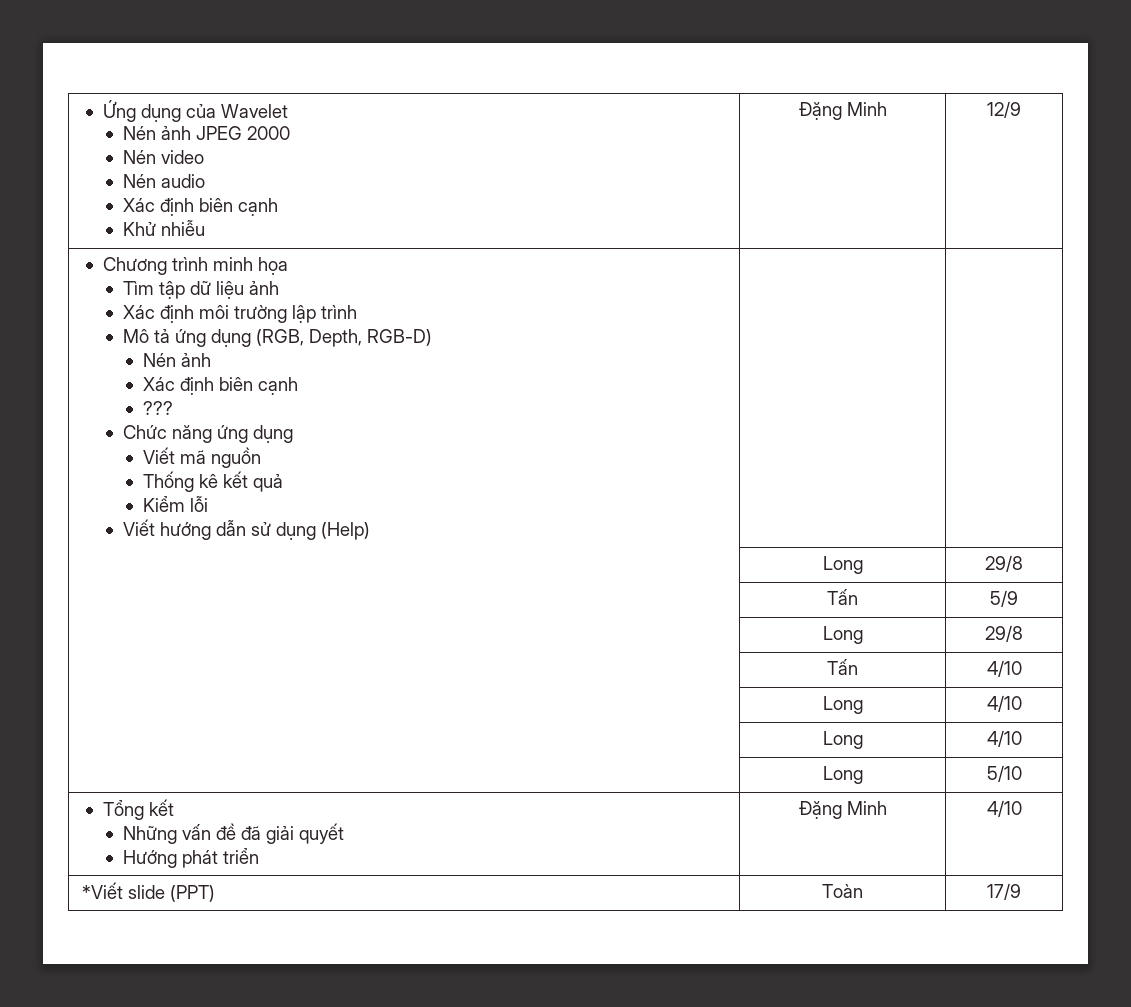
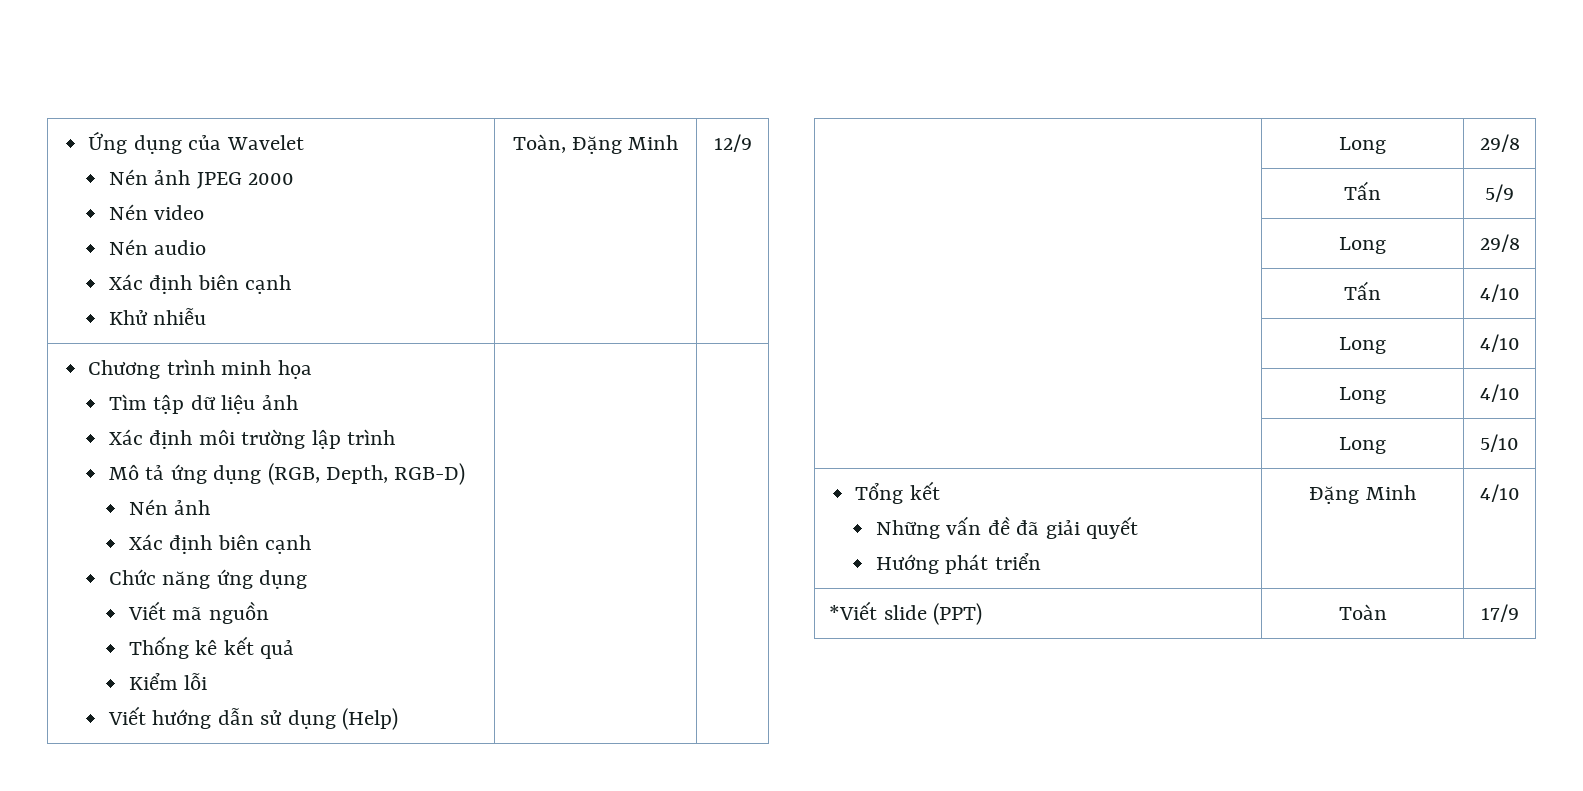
  Ứng dụng của Wavelet
  Nén ảnh JPEG 2000
  Nén video
  Nén audio
  Xác định biên cạnh
- Khử nhiễu | Đặng Minh | 12/9
+ Khử nhiễu | Toàn, Đặng Minh | 12/9
- ???

